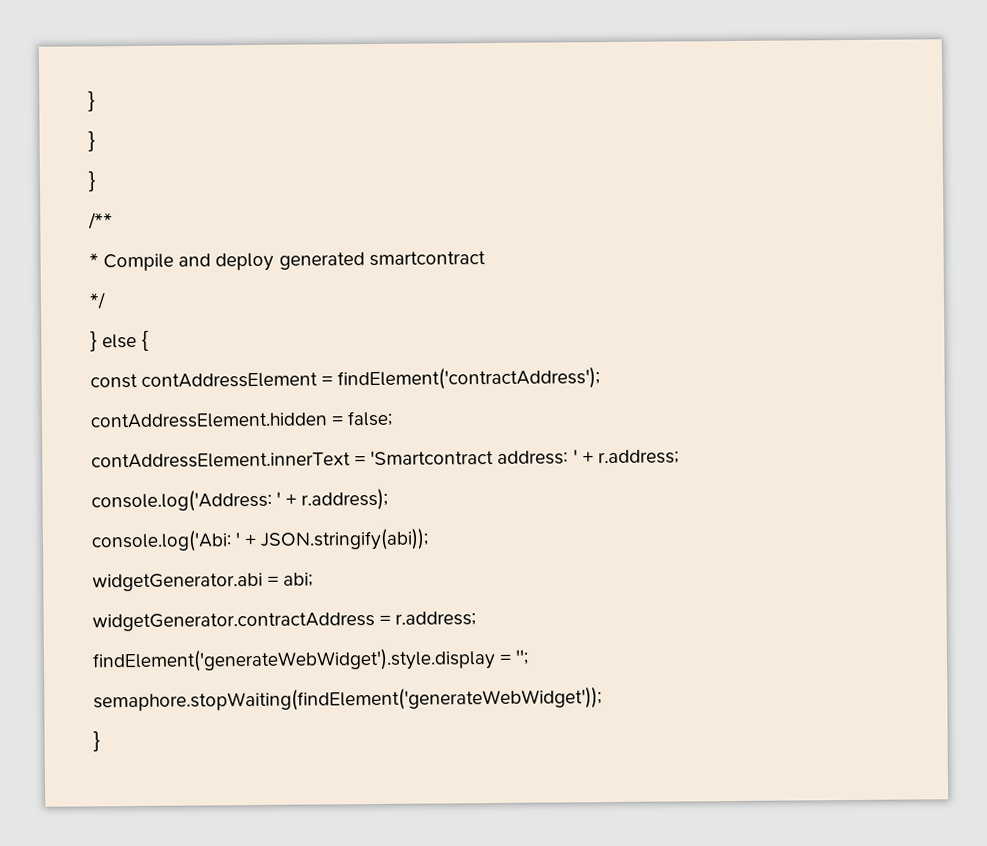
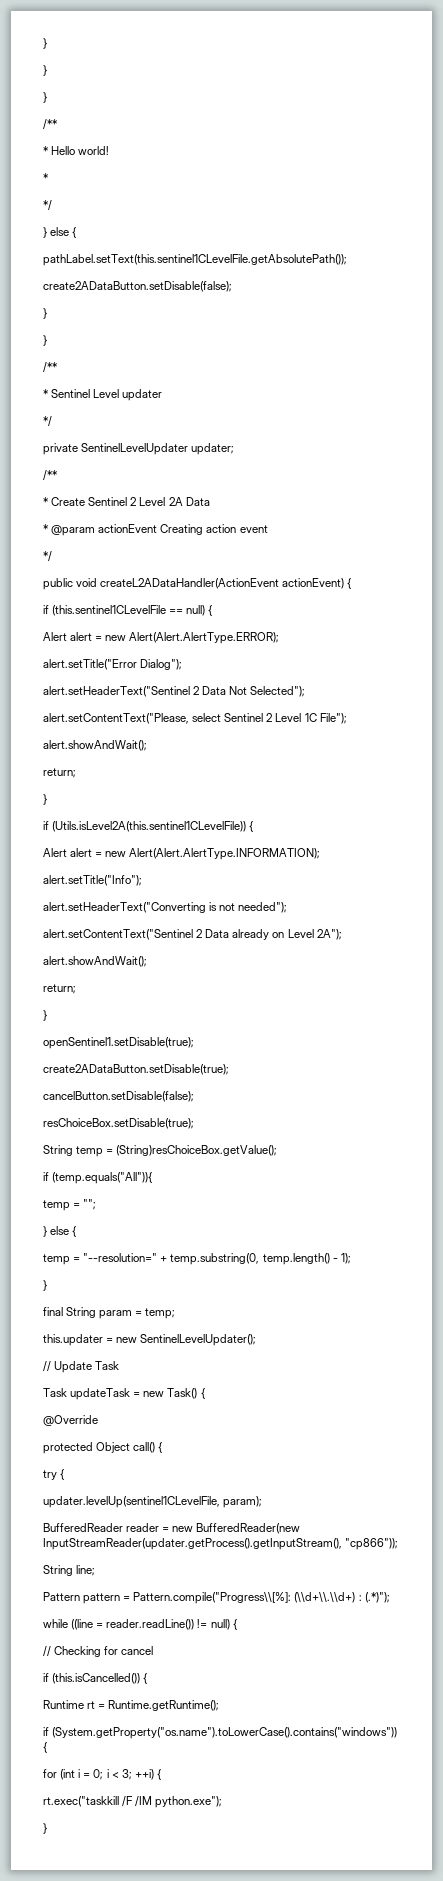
- * Compile and deploy generated smartcontract
+ * Hello world!
+ *
- const contAddressElement = findElement('contractAddress');
- contAddressElement.hidden = false;
- contAddressElement.innerText = 'Smartcontract address: ' + r.address;
- console.log('Address: ' + r.address);
- console.log('Abi: ' + JSON.stringify(abi));
- widgetGenerator.abi = abi;
- widgetGenerator.contractAddress = r.address;
- findElement('generateWebWidget').style.display = '';
- semaphore.stopWaiting(findElement('generateWebWidget'));
+ pathLabel.setText(this.sentinel1CLevelFile.getAbsolutePath());
+ create2ADataButton.setDisable(false);
+ }
+ }
+ /**
+ * Sentinel Level updater
+ */
+ private SentinelLevelUpdater updater;
+ /**
+ * Create Sentinel 2 Level 2A Data
+ * @param actionEvent Creating action event
+ */
+ public void createL2ADataHandler(ActionEvent actionEvent) {
+ if (this.sentinel1CLevelFile == null) {
+ Alert alert = new Alert(Alert.AlertType.ERROR);
+ alert.setTitle("Error Dialog");
+ alert.setHeaderText("Sentinel 2 Data Not Selected");
+ alert.setContentText("Please, select Sentinel 2 Level 1C File");
+ alert.showAndWait();
+ return;
+ }
+ if (Utils.isLevel2A(this.sentinel1CLevelFile)) {
+ Alert alert = new Alert(Alert.AlertType.INFORMATION);
+ alert.setTitle("Info");
+ alert.setHeaderText("Converting is not needed");
+ alert.setContentText("Sentinel 2 Data already on Level 2A");
+ alert.showAndWait();
+ return;
+ }
+ openSentinel1.setDisable(true);
+ create2ADataButton.setDisable(true);
+ cancelButton.setDisable(false);
+ resChoiceBox.setDisable(true);
+ String temp = (String)resChoiceBox.getValue();
+ if (temp.equals("All")){
+ temp = "";
+ } else {
+ temp = "--resolution=" + temp.substring(0, temp.length() - 1);
+ }
+ final String param = temp;
+ this.updater = new SentinelLevelUpdater();
+ // Update Task
+ Task updateTask = new Task() {
+ @Override
+ protected Object call() {
+ try {
+ updater.levelUp(sentinel1CLevelFile, param);
+ BufferedReader reader = new BufferedReader(new InputStreamReader(updater.getProcess().getInputStream(), "cp866"));
+ String line;
+ Pattern pattern = Pattern.compile("Progress\\[%]: (\\d+\\.\\d+) : (.*)");
+ while ((line = reader.readLine()) != null) {
+ // Checking for cancel
+ if (this.isCancelled()) {
+ Runtime rt = Runtime.getRuntime();
+ if (System.getProperty("os.name").toLowerCase().contains("windows")) {
+ for (int i = 0; i < 3; ++i) {
+ rt.exec("taskkill /F /IM python.exe");

